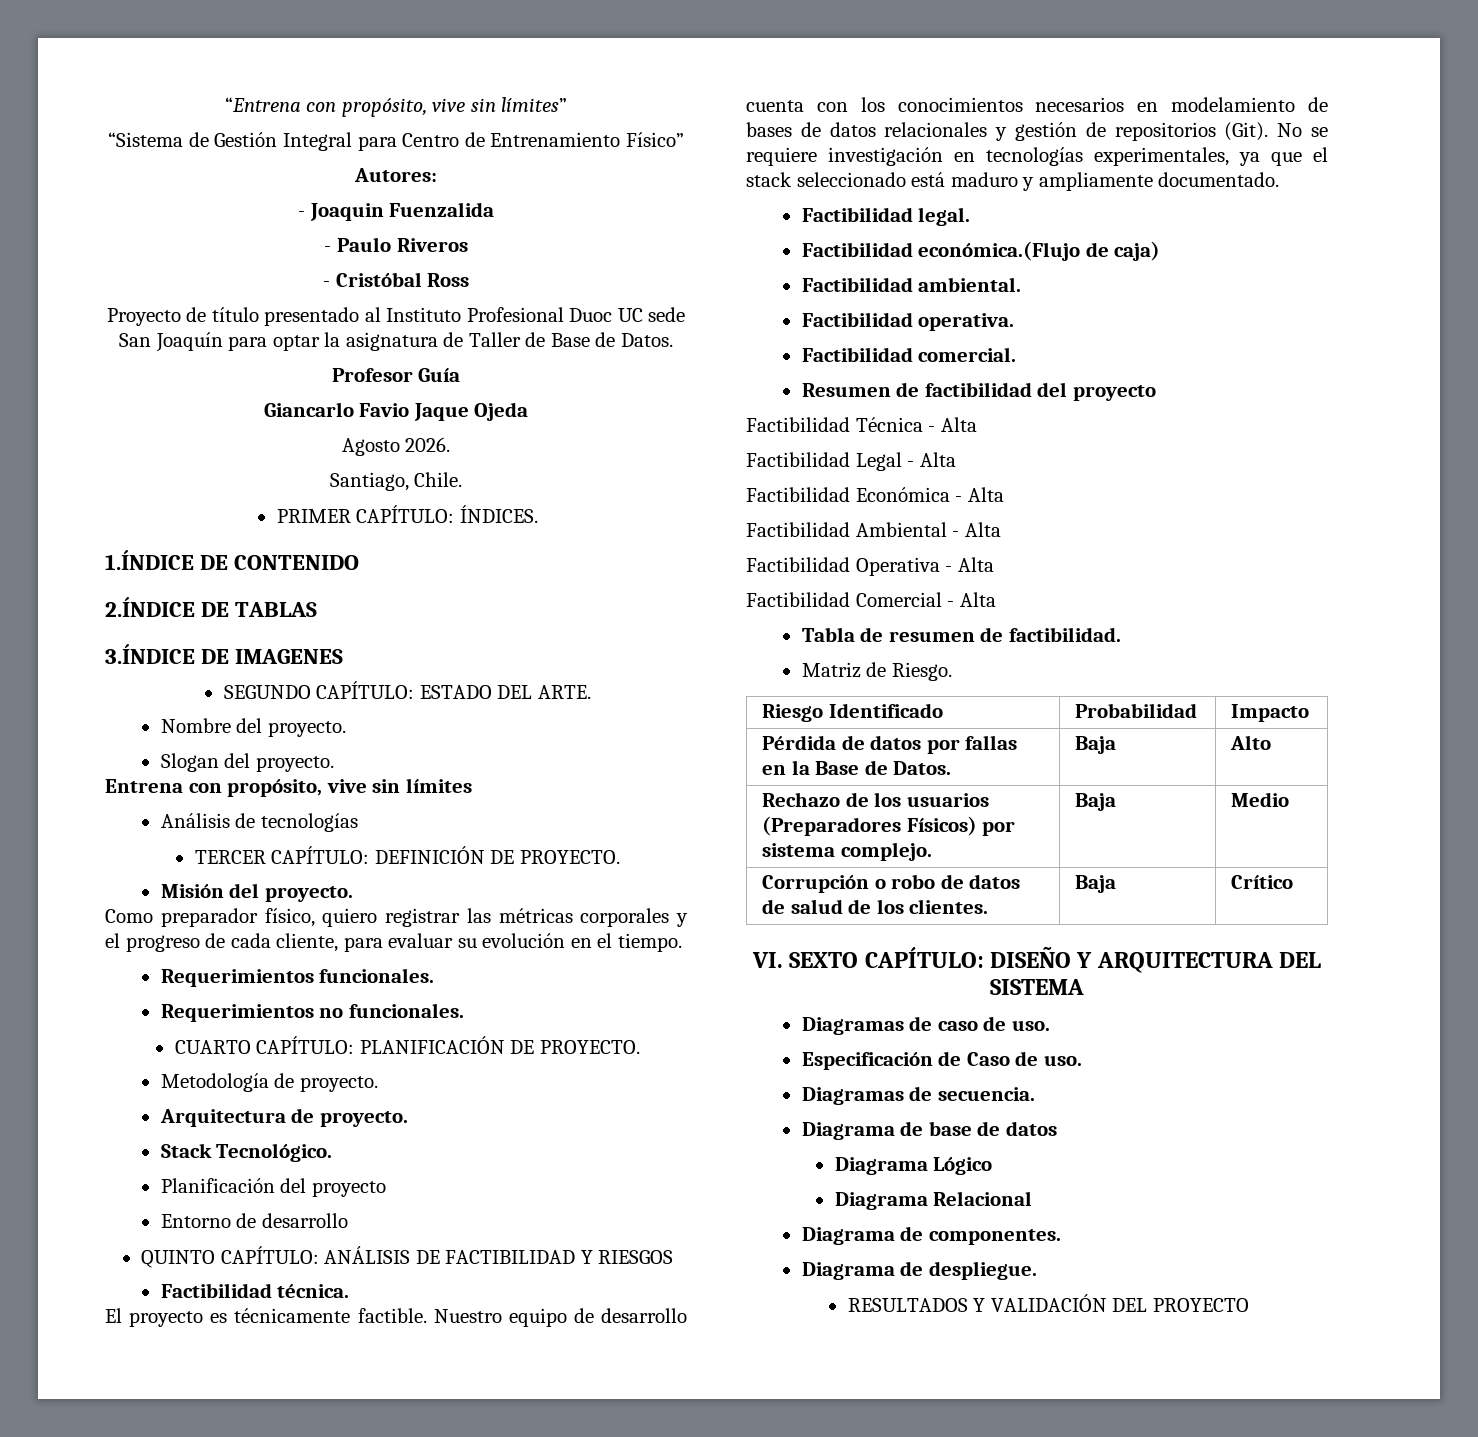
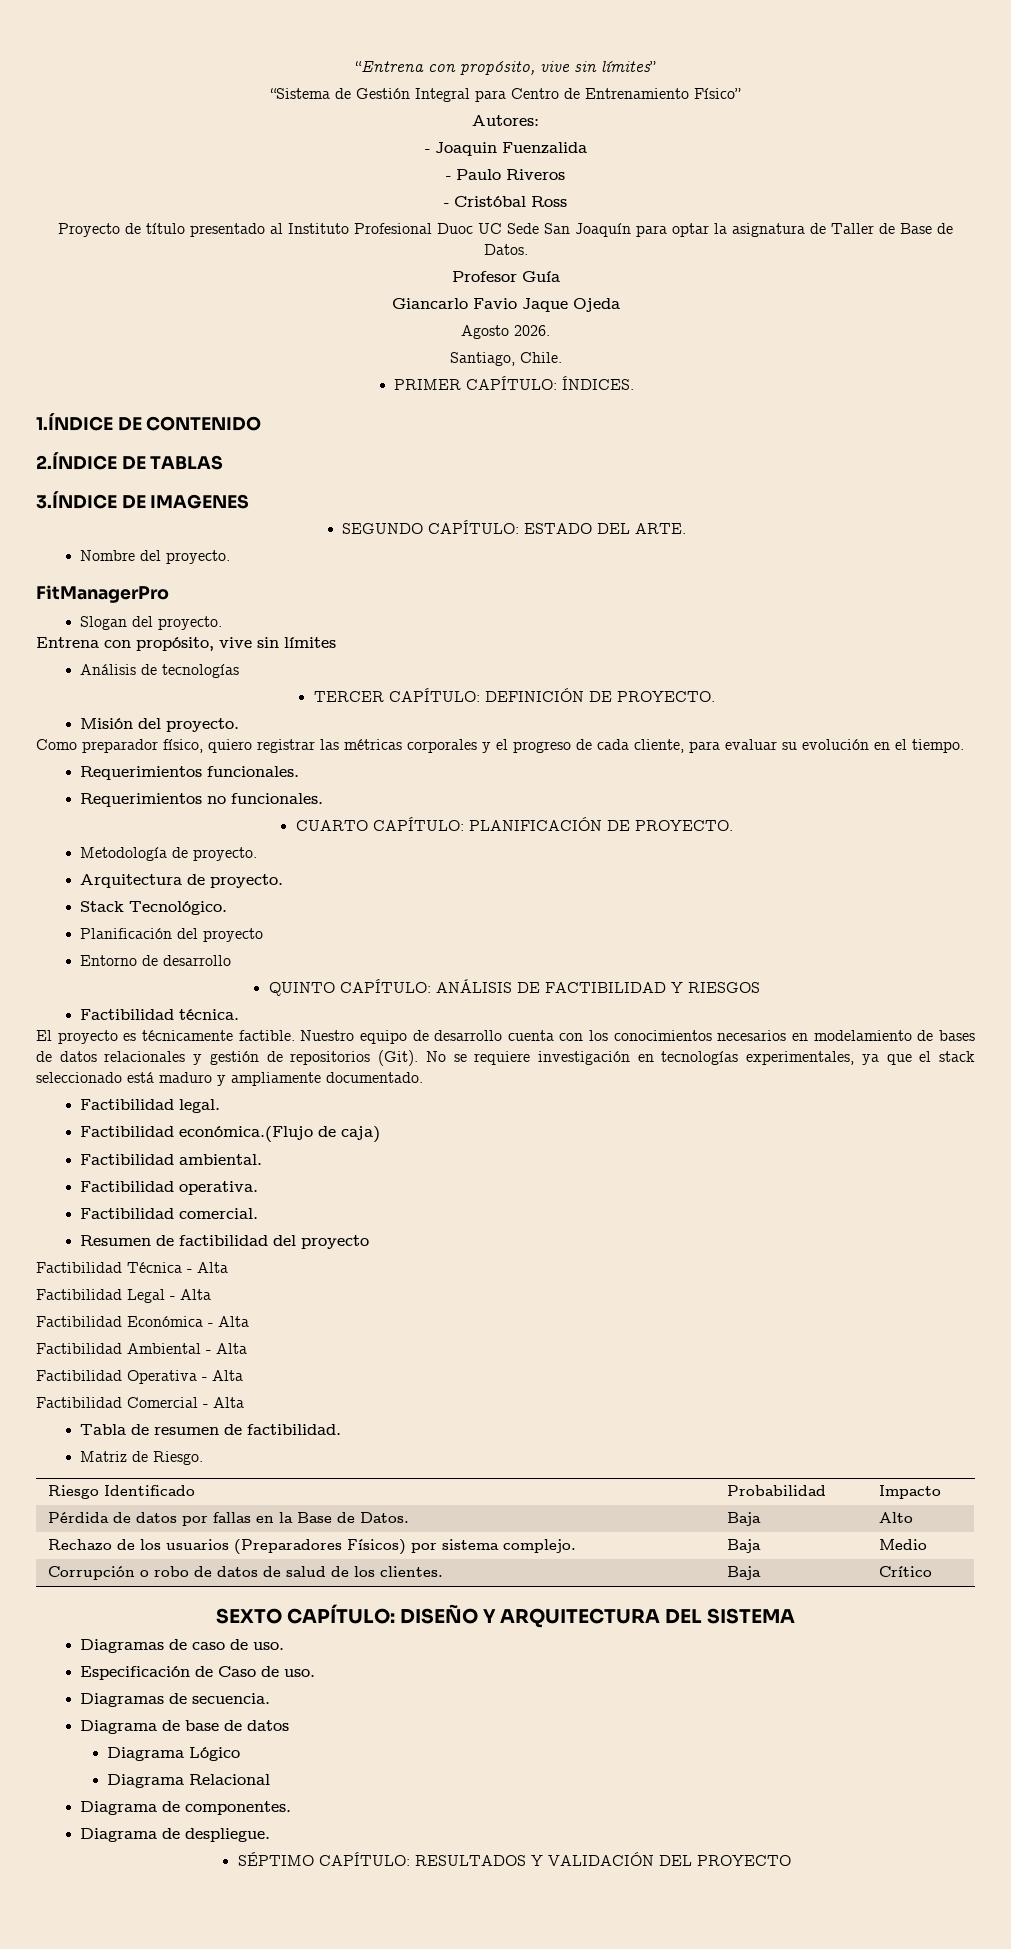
- Proyecto de título presentado al Instituto Profesional Duoc UC sede San Joaquín para optar la asignatura de Taller de Base de Datos.
+ Proyecto de título presentado al Instituto Profesional Duoc UC Sede San Joaquín para optar la asignatura de Taller de Base de Datos.
+ FitManagerPro
- VI. SEXTO CAPÍTULO: DISEÑO Y ARQUITECTURA DEL SISTEMA
+ SEXTO CAPÍTULO: DISEÑO Y ARQUITECTURA DEL SISTEMA
- RESULTADOS Y VALIDACIÓN DEL PROYECTO
+ SÉPTIMO CAPÍTULO: RESULTADOS Y VALIDACIÓN DEL PROYECTO

